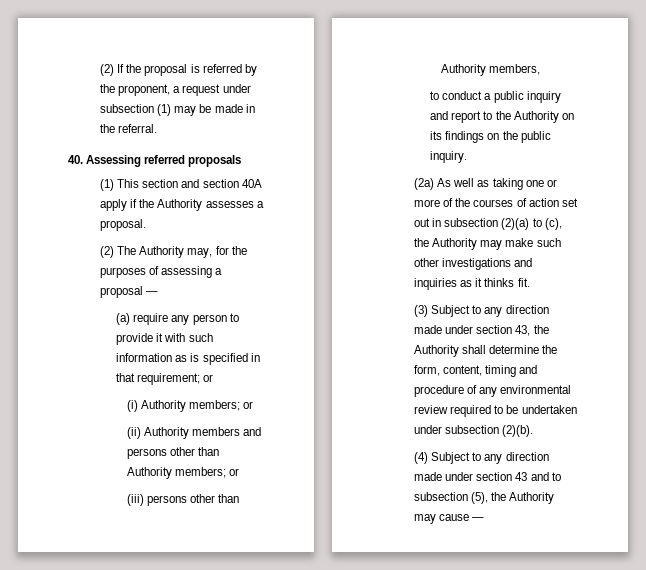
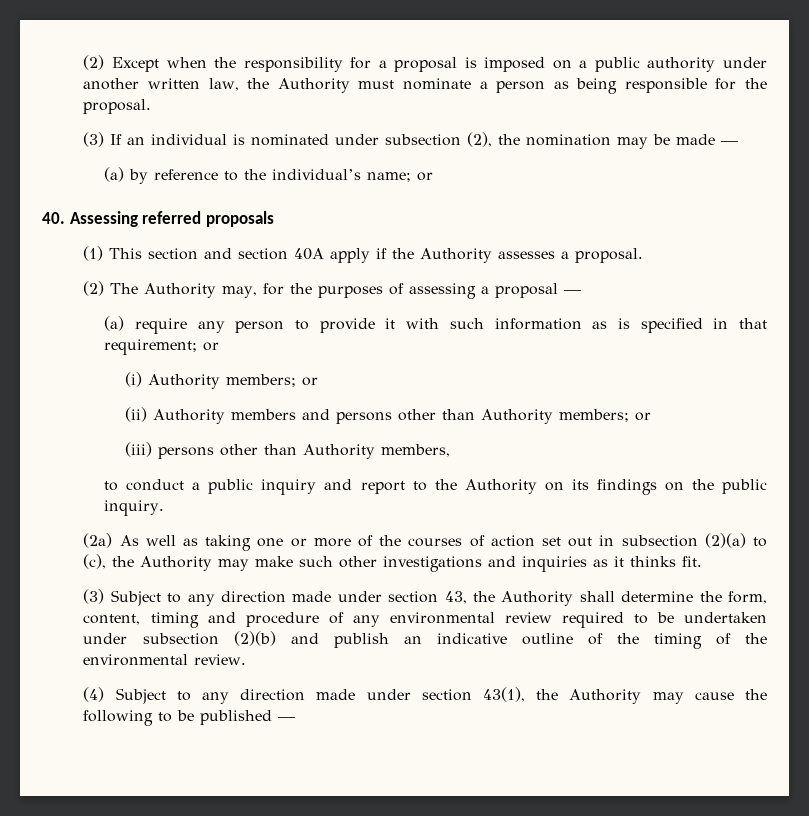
- (2) If the proposal is referred by the proponent, a request under subsection (1) may be made in the referral.
+ (2) Except when the responsibility for a proposal is imposed on a public authority under another written law, the Authority must nominate a person as being responsible for the proposal.
+ (3) If an individual is nominated under subsection (2), the nomination may be made —
+ (a) by reference to the individual’s name; or
- (3) Subject to any direction made under section 43, the Authority shall determine the form, content, timing and procedure of any environmental review required to be undertaken under subsection (2)(b).
+ (3) Subject to any direction made under section 43, the Authority shall determine the form, content, timing and procedure of any environmental review required to be undertaken under subsection (2)(b) and publish an indicative outline of the timing of the environmental review.
- (4) Subject to any direction made under section 43 and to subsection (5), the Authority may cause —
+ (4) Subject to any direction made under section 43(1), the Authority may cause the following to be published —

